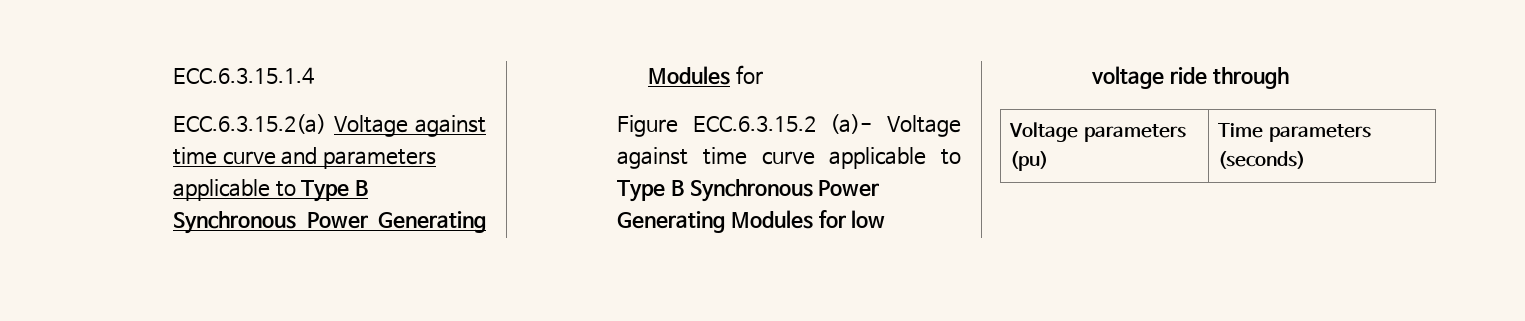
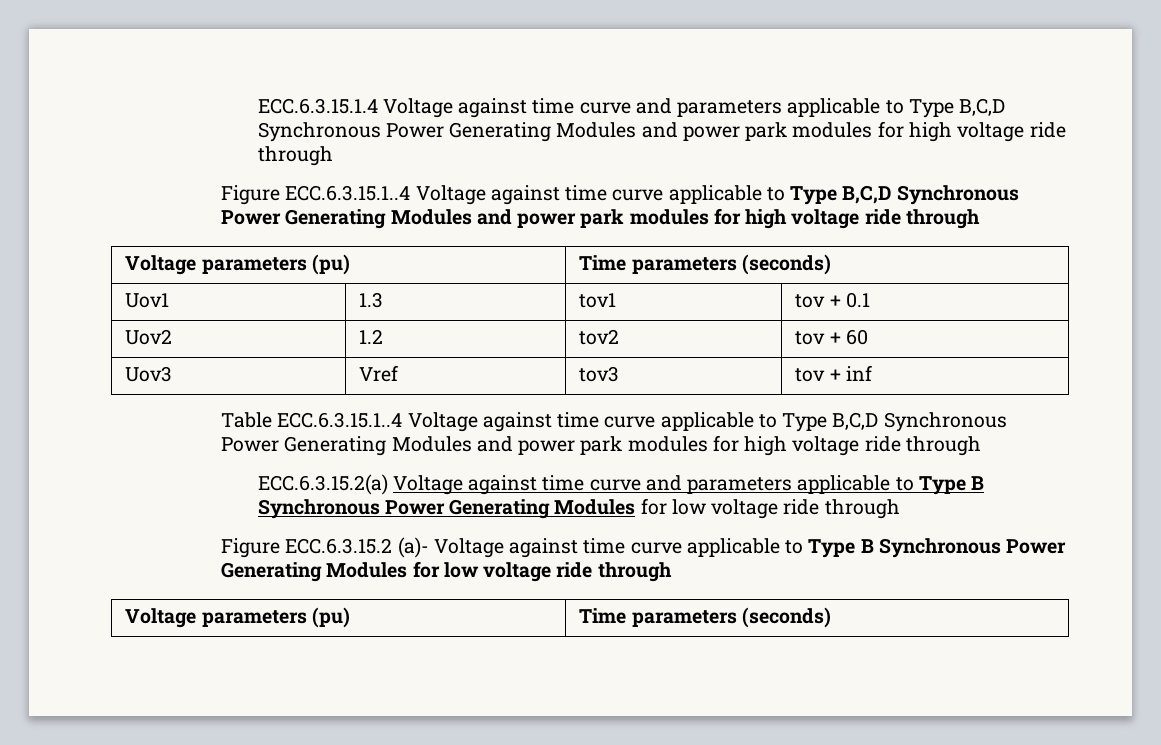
- ECC.6.3.15.1.4
+ ECC.6.3.15.1.4 Voltage against time curve and parameters applicable to Type B,C,D Synchronous Power Generating Modules and power park modules for high voltage ride through
+ Figure ECC.6.3.15.1..4 Voltage against time curve applicable to Type B,C,D Synchronous Power Generating Modules and power park modules for high voltage ride through
+ Voltage parameters (pu) | Time parameters (seconds)
+ Uov1 | 1.3 | tov1 | tov + 0.1
+ Uov2 | 1.2 | tov2 | tov + 60
+ Uov3 | Vref | tov3 | tov + inf
+ Table ECC.6.3.15.1..4 Voltage against time curve applicable to Type B,C,D Synchronous Power Generating Modules and power park modules for high voltage ride through
- ECC.6.3.15.2(a) Voltage against time curve and parameters applicable to Type B Synchronous Power Generating Modules for
+ ECC.6.3.15.2(a) Voltage against time curve and parameters applicable to Type B Synchronous Power Generating Modules for low voltage ride through

